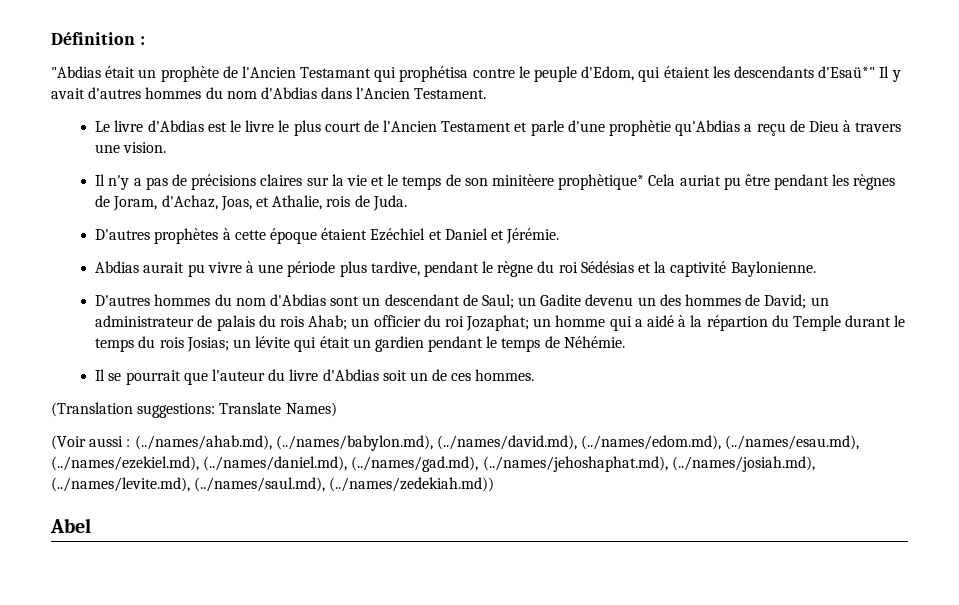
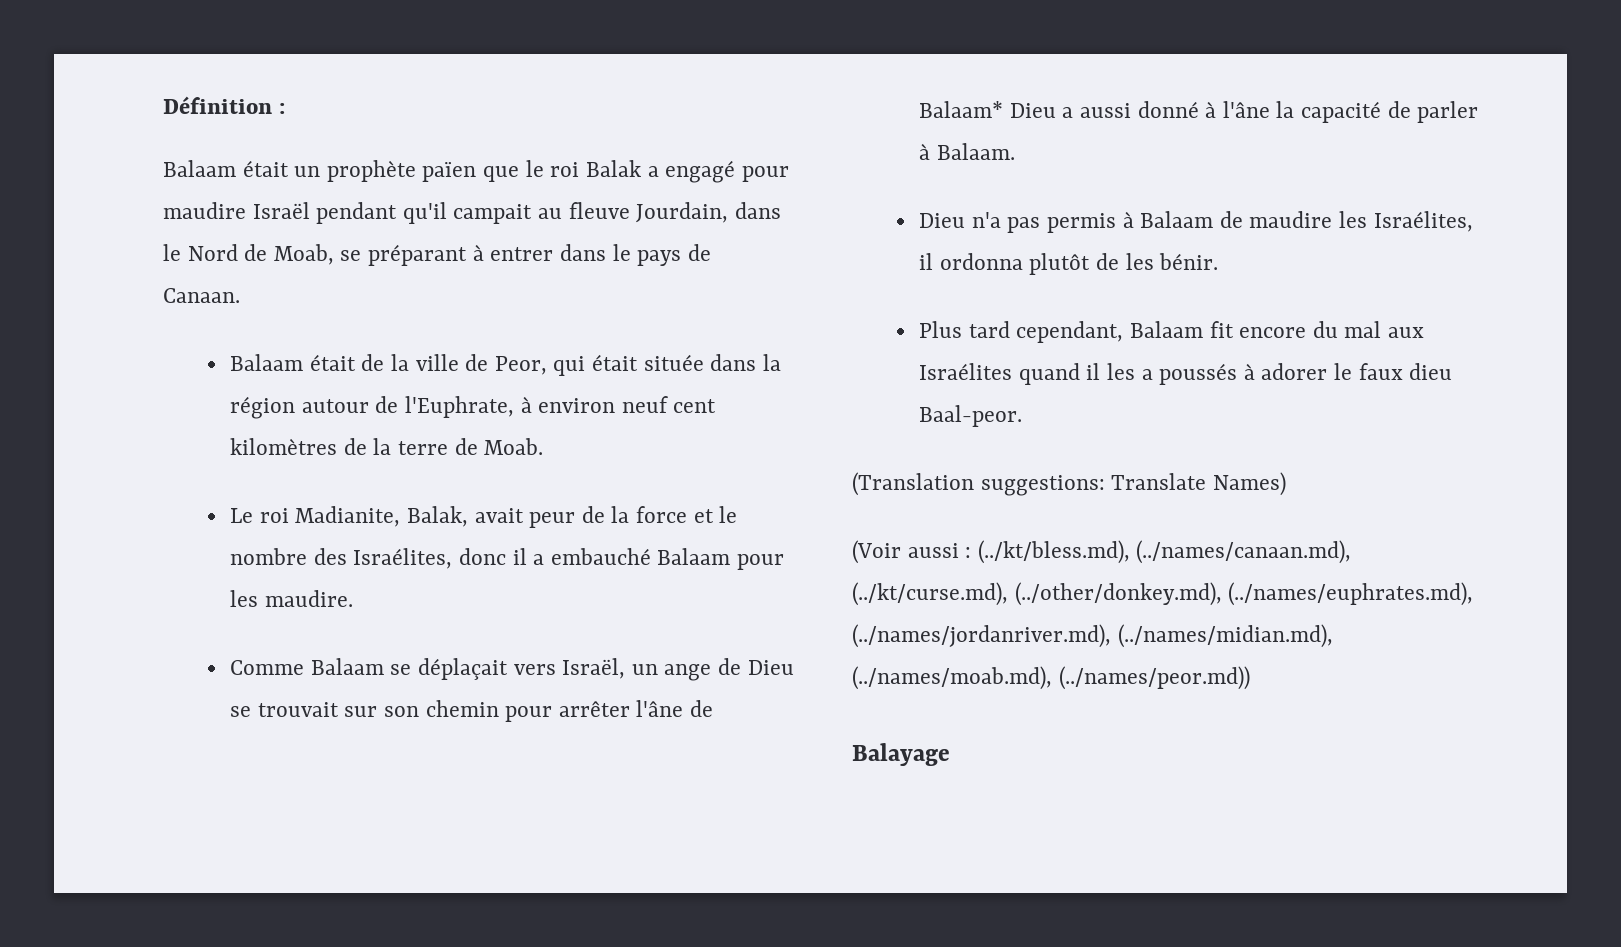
- "Abdias était un prophète de l'Ancien Testamant qui prophétisa contre le peuple d'Edom, qui étaient les descendants d'Esaü*" Il y avait d'autres hommes du nom d'Abdias dans l'Ancien Testament.
- Le livre d'Abdias est le livre le plus court de l'Ancien Testament et parle d'une prophètie qu'Abdias a reçu de Dieu à travers une vision.
- Il n'y a pas de précisions claires sur la vie et le temps de son minitèere prophètique* Cela auriat pu être pendant les règnes de Joram, d'Achaz, Joas, et Athalie, rois de Juda.
- D'autres prophètes à cette époque étaient Ezéchiel et Daniel et Jérémie.
- Abdias aurait pu vivre à une période plus tardive, pendant le règne du roi Sédésias et la captivité Baylonienne.
- D'autres hommes du nom d'Abdias sont un descendant de Saul; un Gadite devenu un des hommes de David; un administrateur de palais du rois Ahab; un officier du roi Jozaphat; un homme qui a aidé à la répartion du Temple durant le temps du rois Josias; un lévite qui était un gardien pendant le temps de Néhémie.
- Il se pourrait que l'auteur du livre d'Abdias soit un de ces hommes.
+ Balaam était un prophète païen que le roi Balak a engagé pour maudire Israël pendant qu'il campait au fleuve Jourdain, dans le Nord de Moab, se préparant à entrer dans le pays de Canaan.
+ Balaam était de la ville de Peor, qui était située dans la région autour de l'Euphrate, à environ neuf cent kilomètres de la terre de Moab.
+ Le roi Madianite, Balak, avait peur de la force et le nombre des Israélites, donc il a embauché Balaam pour les maudire.
+ Comme Balaam se déplaçait vers Israël, un ange de Dieu se trouvait sur son chemin pour arrêter l'âne de Balaam* Dieu a aussi donné à l'âne la capacité de parler à Balaam.
+ Dieu n'a pas permis à Balaam de maudire les Israélites, il ordonna plutôt de les bénir.
+ Plus tard cependant, Balaam fit encore du mal aux Israélites quand il les a poussés à adorer le faux dieu Baal-peor.
- (Voir aussi : (../names/ahab.md), (../names/babylon.md), (../names/david.md), (../names/edom.md), (../names/esau.md), (../names/ezekiel.md), (../names/daniel.md), (../names/gad.md), (../names/jehoshaphat.md), (../names/josiah.md), (../names/levite.md), (../names/saul.md), (../names/zedekiah.md))
- Abel
+ (Voir aussi : (../kt/bless.md), (../names/canaan.md), (../kt/curse.md), (../other/donkey.md), (../names/euphrates.md), (../names/jordanriver.md), (../names/midian.md), (../names/moab.md), (../names/peor.md))
+ Balayage

